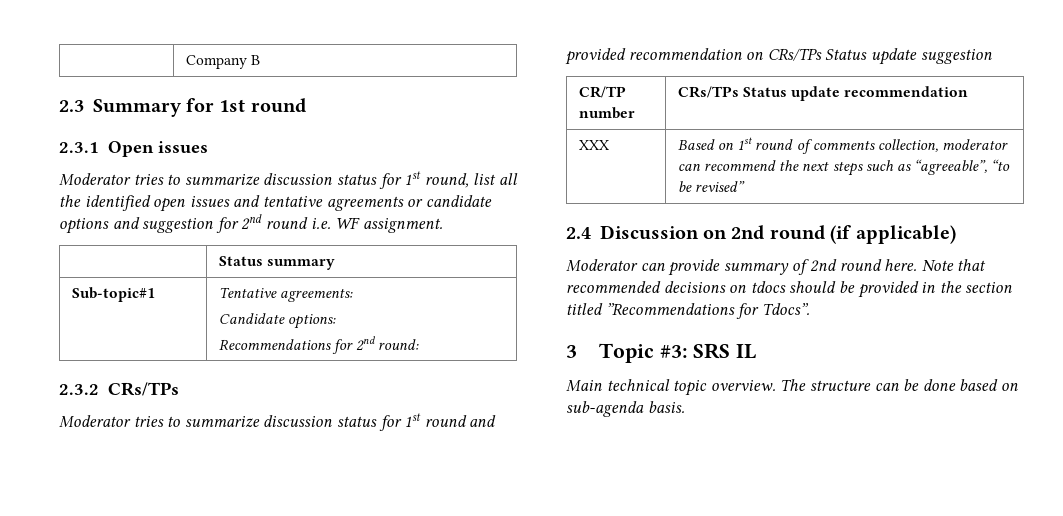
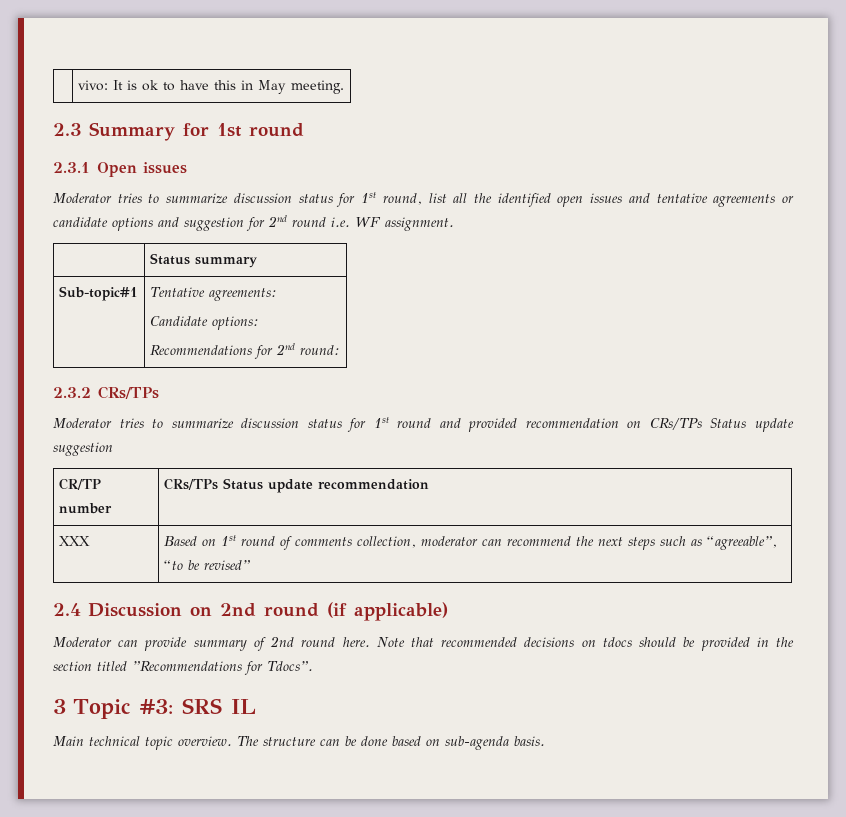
- | Company B
+ | vivo: It is ok to have this in May meeting.

